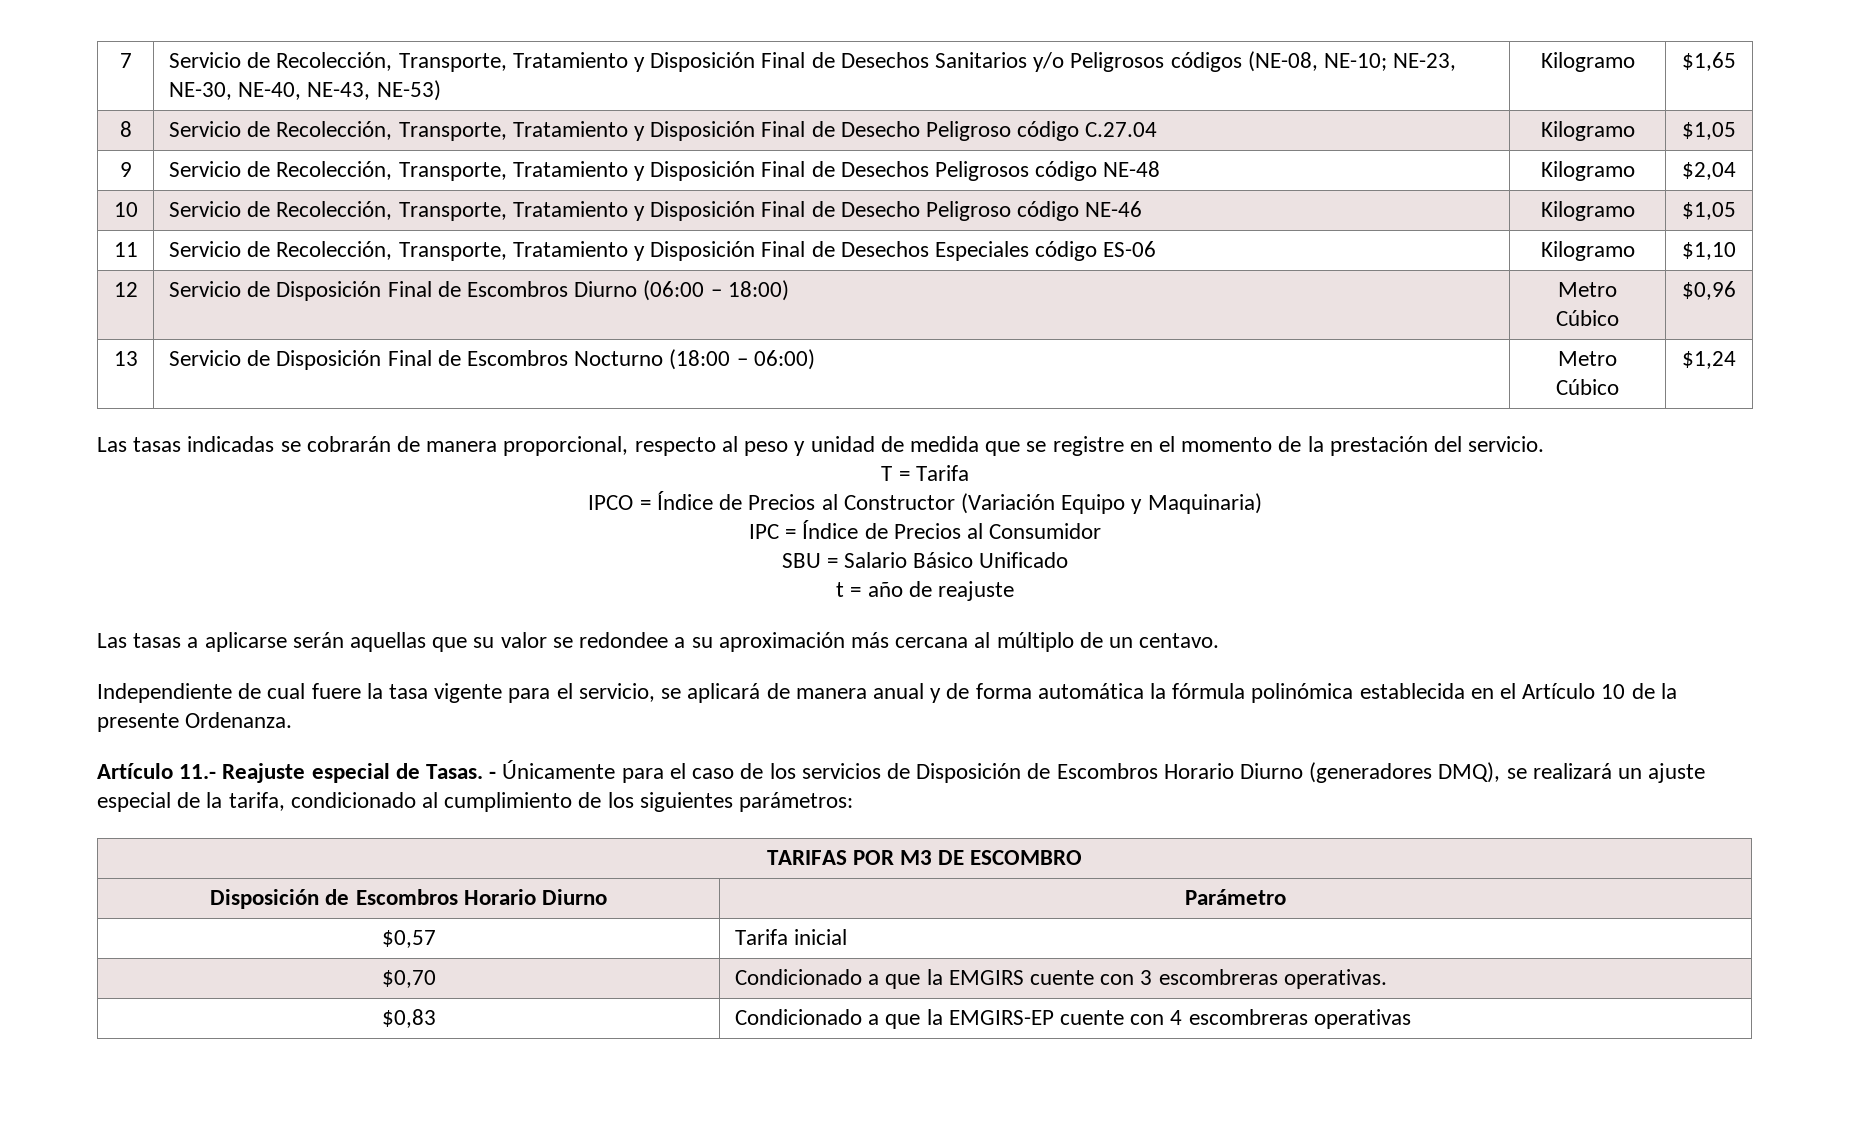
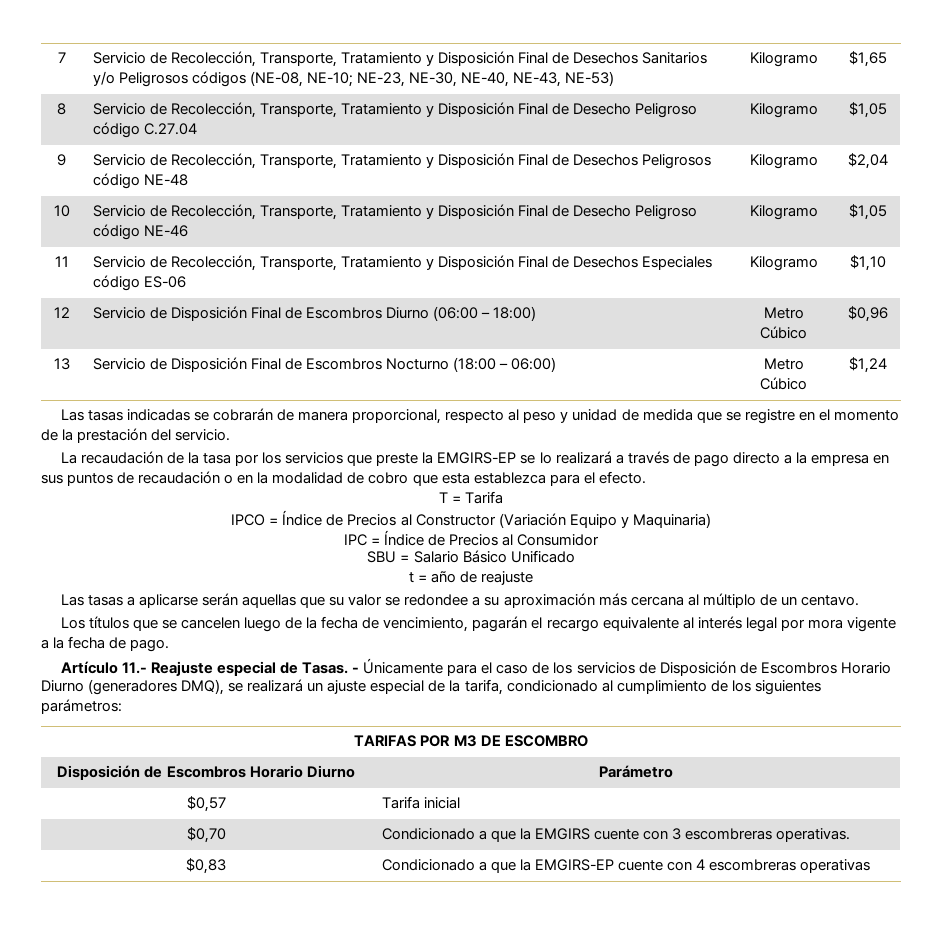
+ La recaudación de la tasa por los servicios que preste la EMGIRS-EP se lo realizará a través de pago directo a la empresa en sus puntos de recaudación o en la modalidad de cobro que esta establezca para el efecto.
- Independiente de cual fuere la tasa vigente para el servicio, se aplicará de manera anual y de forma automática la fórmula polinómica establecida en el Artículo 10 de la presente Ordenanza.
+ Los títulos que se cancelen luego de la fecha de vencimiento, pagarán el recargo equivalente al interés legal por mora vigente a la fecha de pago.

